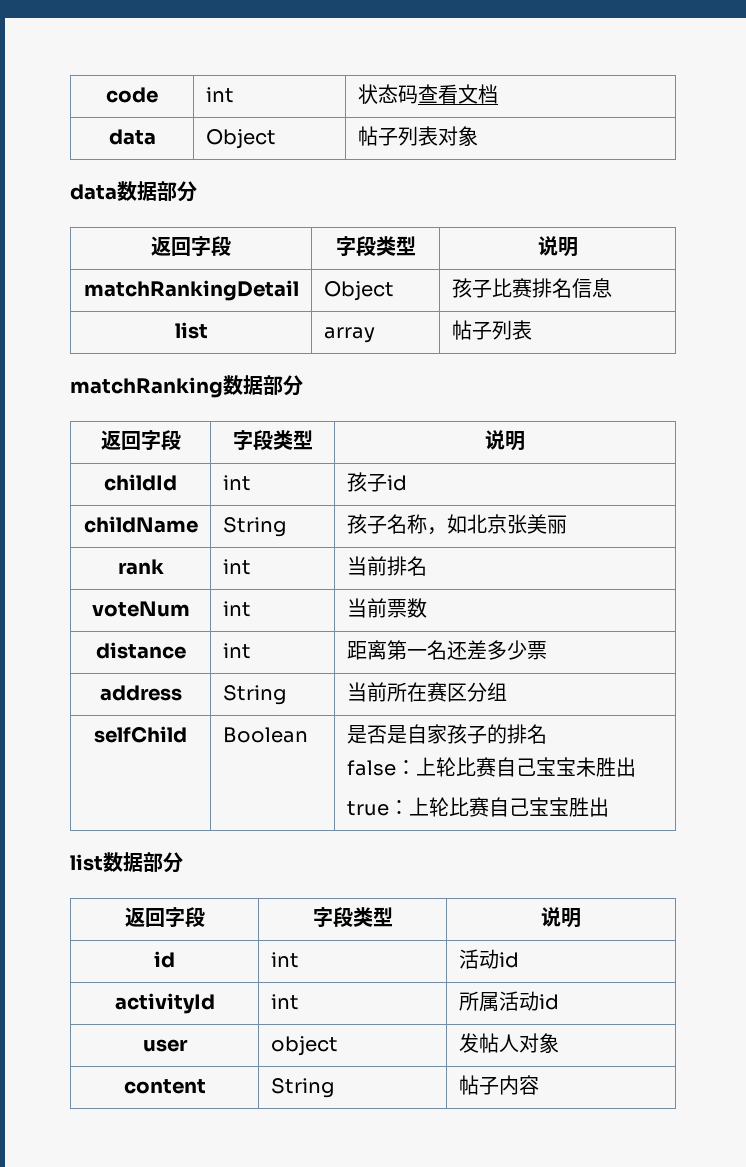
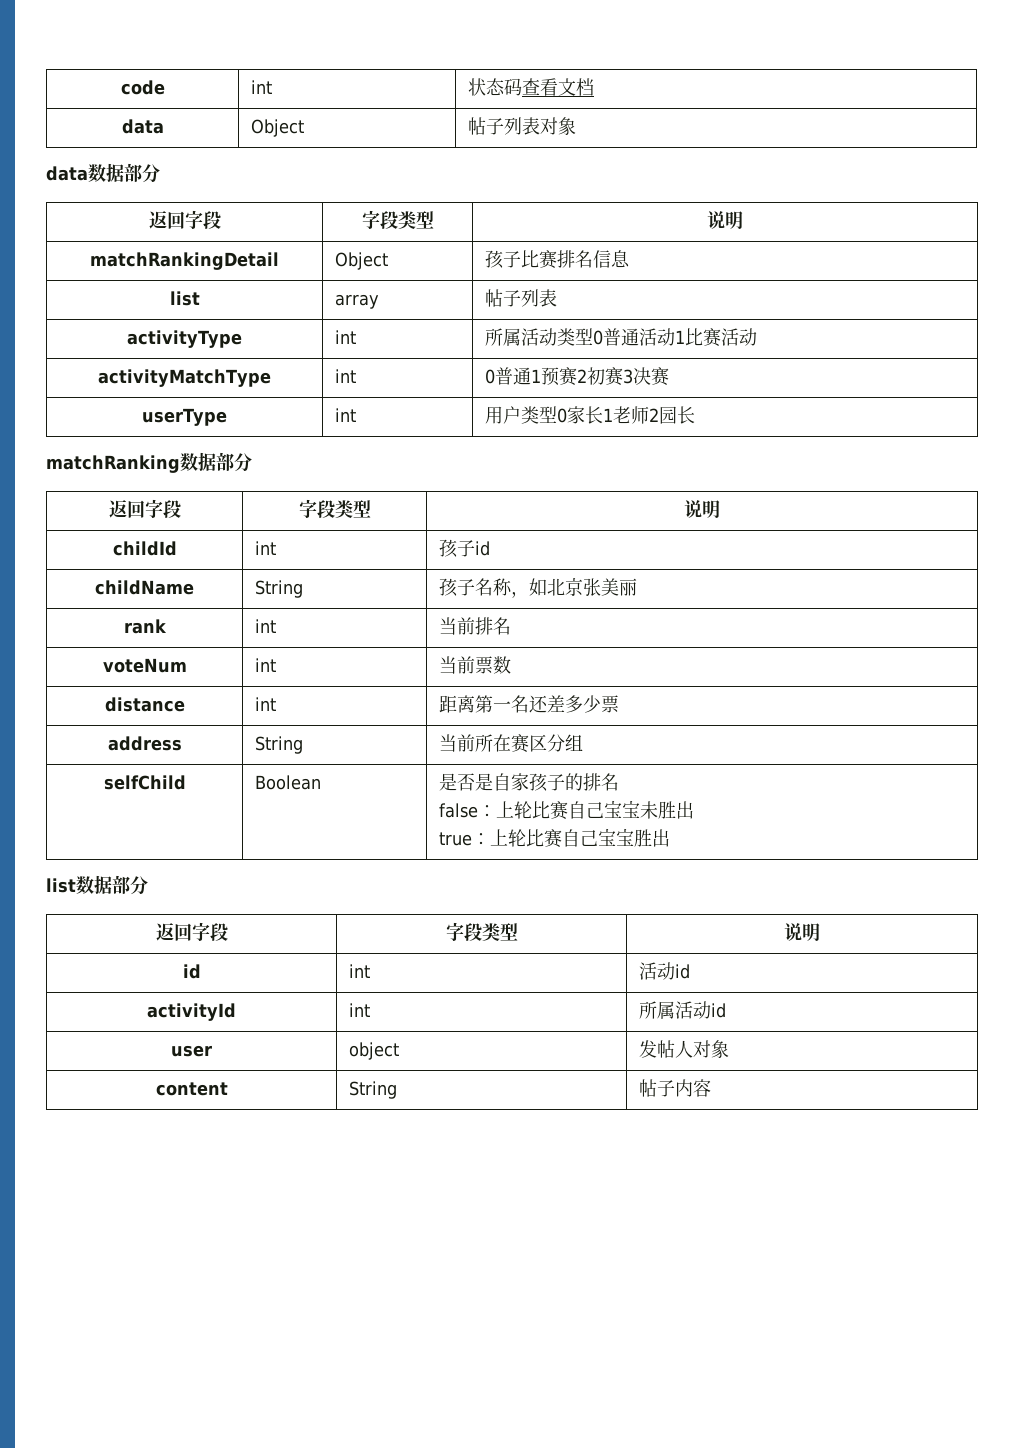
+ activityType | int | 所属活动类型0普通活动1比赛活动
+ activityMatchType | int | 0普通1预赛2初赛3决赛
+ userType | int | 用户类型0家长1老师2园长

